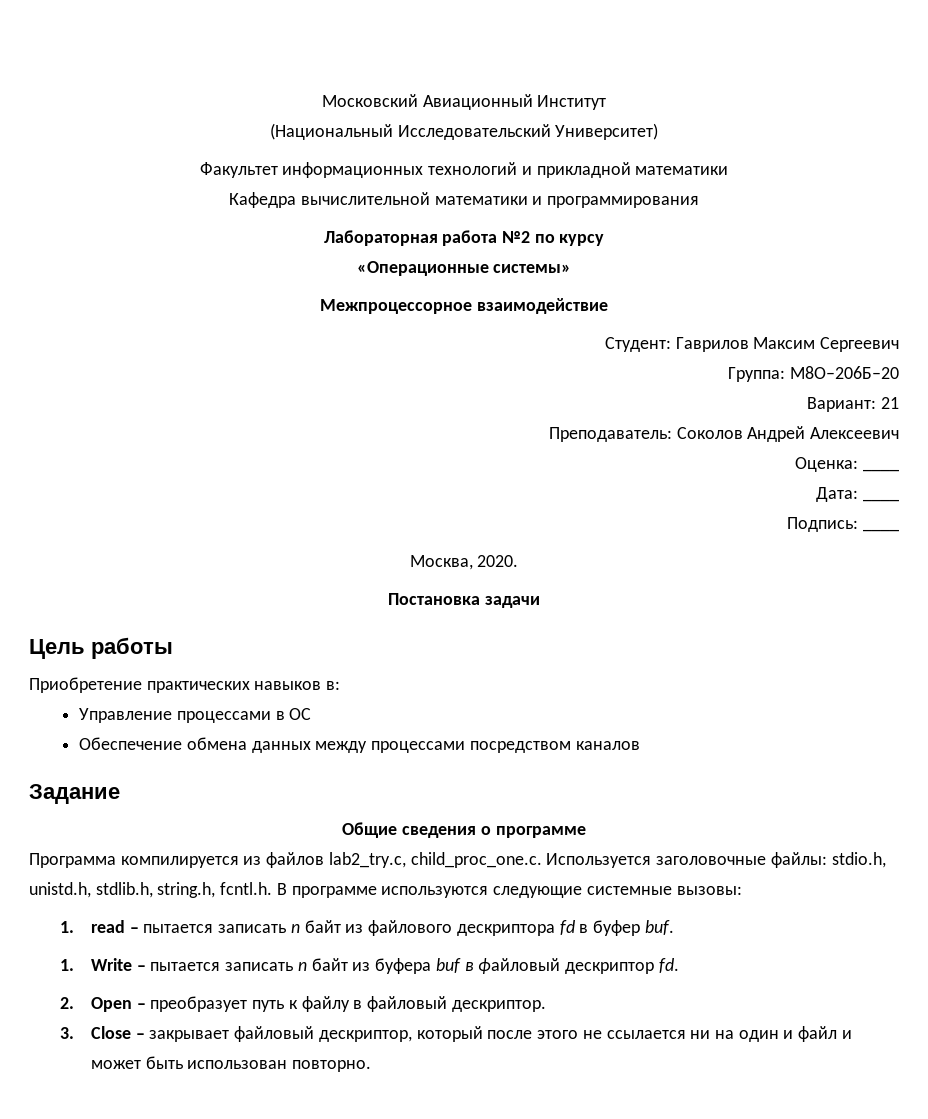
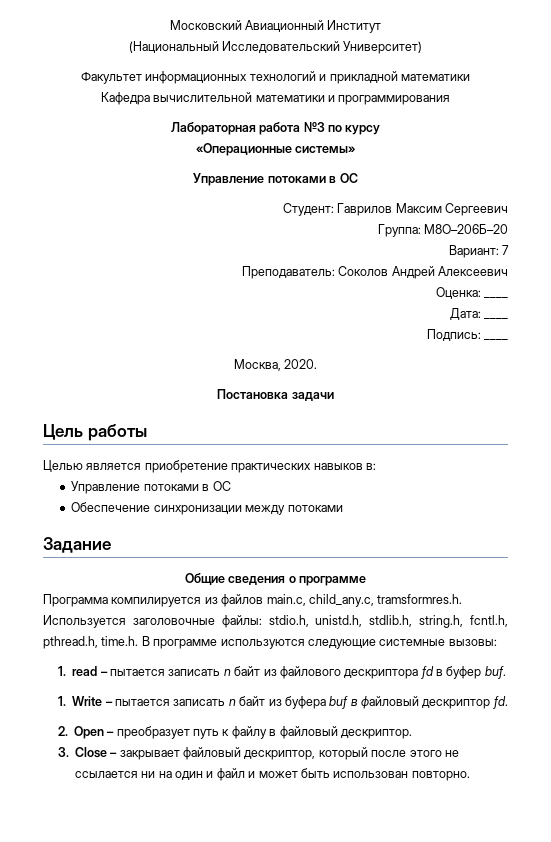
- Лабораторная работа №2 по курсу
+ Лабораторная работа №3 по курсу
  «Операционные системы»
- Межпроцессорное взаимодействие
+ Управление потоками в ОС
- Вариант: 21
+ Вариант: 7
- Приобретение практических навыков в:
- Управление процессами в ОС
+ Целью является приобретение практических навыков в:
+ Управление потоками в ОС
- Обеспечение обмена данных между процессами посредством каналов
+ Обеспечение синхронизации между потоками
- Программа компилируется из файлов lab2_try.c, child_proc_one.c. Используется заголовочные файлы: stdio.h, unistd.h, stdlib.h, string.h, fcntl.h. В программе используются следующие системные вызовы:
+ Программа компилируется из файлов main.c, child_any.c, tramsformres.h. Используется заголовочные файлы: stdio.h, unistd.h, stdlib.h, string.h, fcntl.h, pthread.h, time.h. В программе используются следующие системные вызовы:

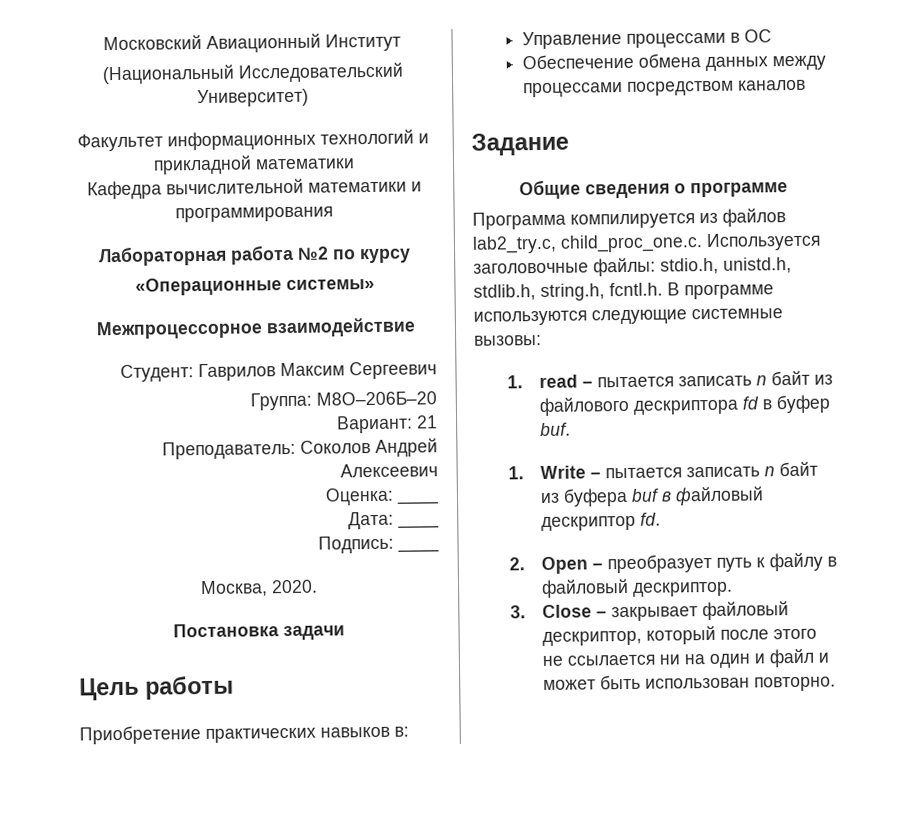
- Лабораторная работа №3 по курсу
+ Лабораторная работа №2 по курсу
  «Операционные системы»
- Управление потоками в ОС
+ Межпроцессорное взаимодействие
- Вариант: 7
+ Вариант: 21
- Целью является приобретение практических навыков в:
- Управление потоками в ОС
+ Приобретение практических навыков в:
+ Управление процессами в ОС
- Обеспечение синхронизации между потоками
+ Обеспечение обмена данных между процессами посредством каналов
- Программа компилируется из файлов main.c, child_any.c, tramsformres.h. Используется заголовочные файлы: stdio.h, unistd.h, stdlib.h, string.h, fcntl.h, pthread.h, time.h. В программе используются следующие системные вызовы:
+ Программа компилируется из файлов lab2_try.c, child_proc_one.c. Используется заголовочные файлы: stdio.h, unistd.h, stdlib.h, string.h, fcntl.h. В программе используются следующие системные вызовы:

